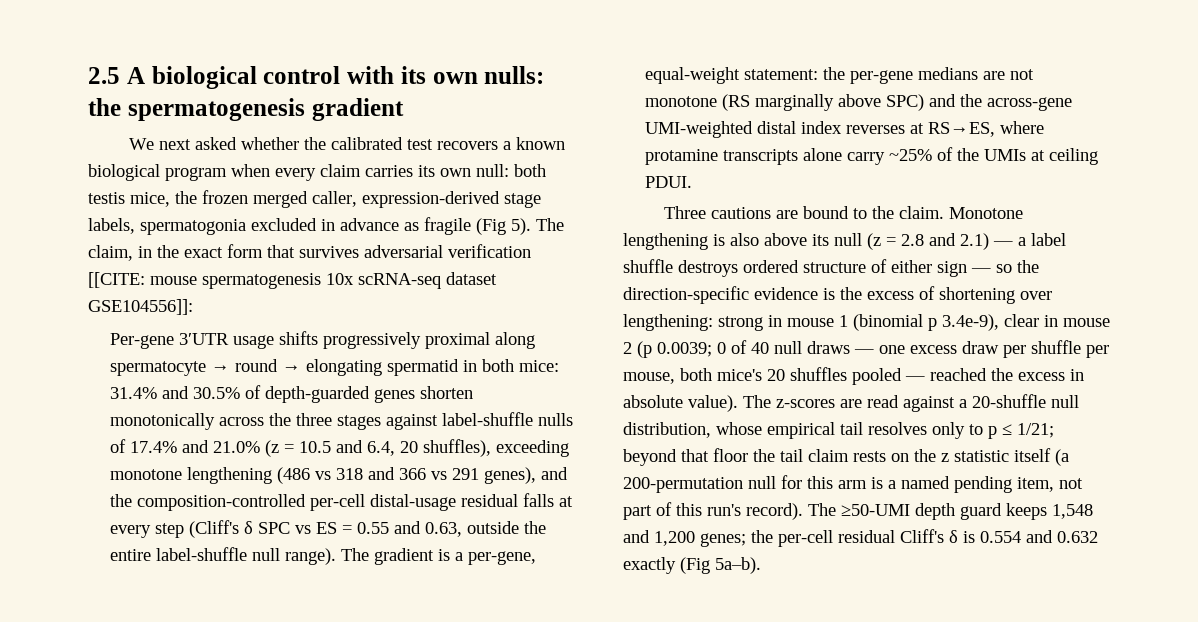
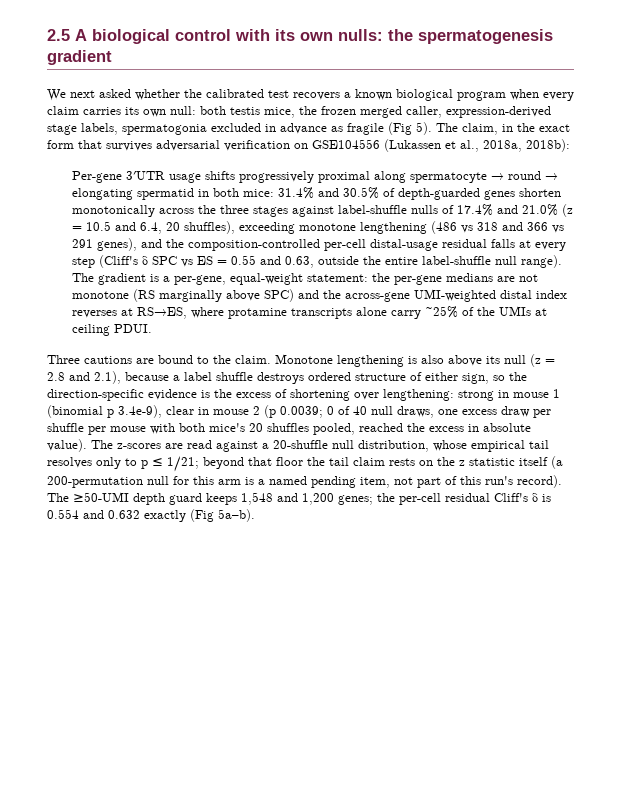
- The claim, in the exact form that survives adversarial verification [[CITE: mouse spermatogenesis 10x scRNA-seq dataset GSE104556]]:
+ The claim, in the exact form that survives adversarial verification on GSE104556 (Lukassen et al., 2018a, 2018b):
- Monotone lengthening is also above its null (z = 2.8 and 2.1) — a label shuffle destroys ordered structure of either sign — so the direction-specific evidence is the excess of shortening over lengthening:
+ Monotone lengthening is also above its null (z = 2.8 and 2.1), because a label shuffle destroys ordered structure of either sign, so the direction-specific evidence is the excess of shortening over lengthening:
- 0 of 40 null draws — one excess draw per shuffle per mouse, both mice's 20 shuffles pooled — reached the excess in absolute value).
+ 0 of 40 null draws, one excess draw per shuffle per mouse with both mice's 20 shuffles pooled, reached the excess in absolute value).

